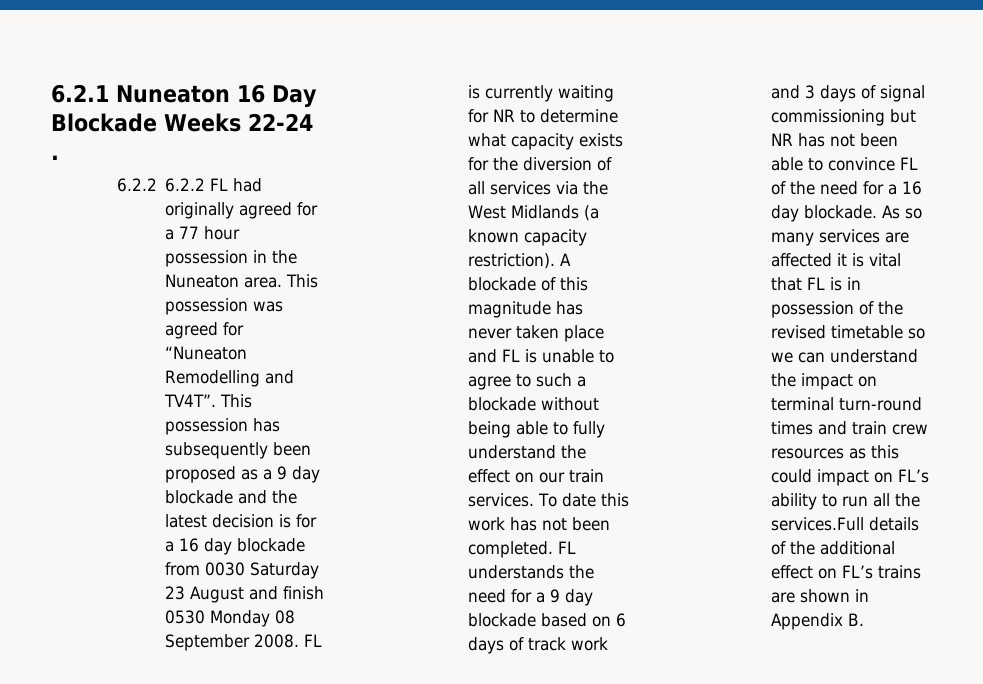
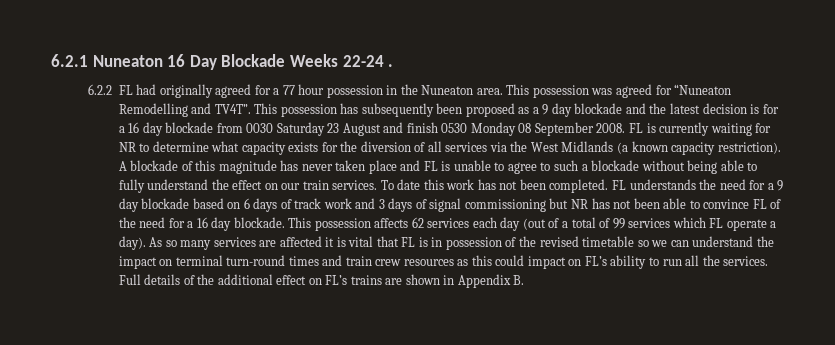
- 6.2.2 6.2.2 FL had originally agreed for a 77 hour possession in the Nuneaton area.
+ 6.2.2 FL had originally agreed for a 77 hour possession in the Nuneaton area.
+ This possession affects 62 services each day (out of a total of 99 services which FL operate a day).
- As so many services are affected it is vital that FL is in possession of the revised timetable so we can understand the impact on terminal turn-round times and train crew resources as this could impact on FL’s ability to run all the services.Full details of the additional effect on FL’s trains are shown in Appendix B.
+ As so many services are affected it is vital that FL is in possession of the revised timetable so we can understand the impact on terminal turn-round times and train crew resources as this could impact on FL’s ability to run all the services. Full details of the additional effect on FL’s trains are shown in Appendix B.

